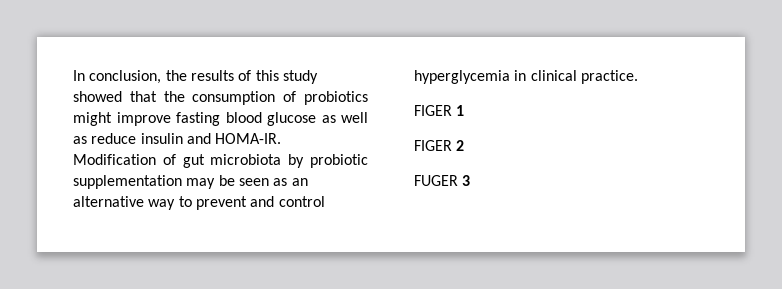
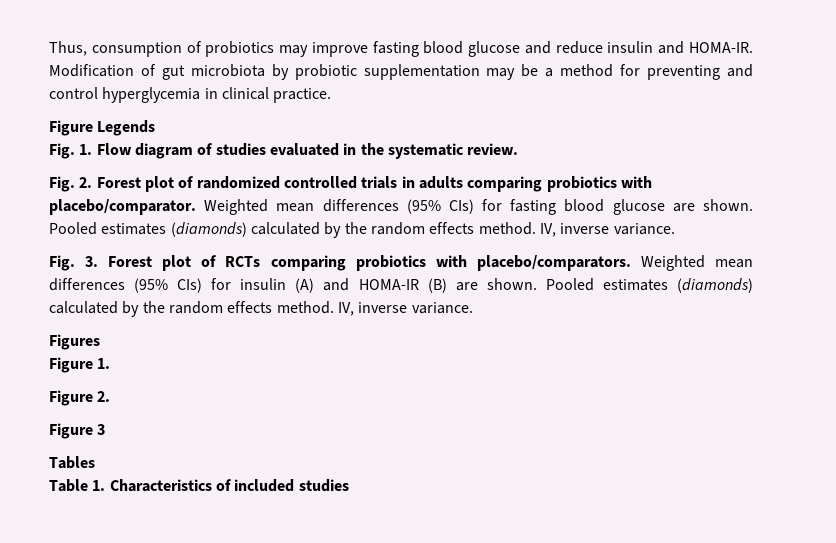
- In conclusion, the results of this study showed that the consumption of probiotics might improve fasting blood glucose as well as reduce insulin and HOMA-IR.
+ Thus, consumption of probiotics may improve fasting blood glucose and reduce insulin and HOMA-IR.
- Modification of gut microbiota by probiotic supplementation may be seen as an alternative way to prevent and control hyperglycemia in clinical practice.
+ Modification of gut microbiota by probiotic supplementation may be a method for preventing and control hyperglycemia in clinical practice.
- FIGER 1
- FIGER 2
- FUGER 3
+ Figure Legends
+ Fig. 1. Flow diagram of studies evaluated in the systematic review.
+ Fig. 2. Forest plot of randomized controlled trials in adults comparing probiotics with placebo/comparator. Weighted mean differences (95% CIs) for fasting blood glucose are shown. Pooled estimates (diamonds) calculated by the random effects method. IV, inverse variance.
+ Fig. 3. Forest plot of RCTs comparing probiotics with placebo/comparators. Weighted mean differences (95% CIs) for insulin (A) and HOMA-IR (B) are shown. Pooled estimates (diamonds) calculated by the random effects method. IV, inverse variance.
+ Figures
+ Figure 1.
+ Figure 2.
+ Figure 3
+ Tables
+ Table 1. Characteristics of included studies

